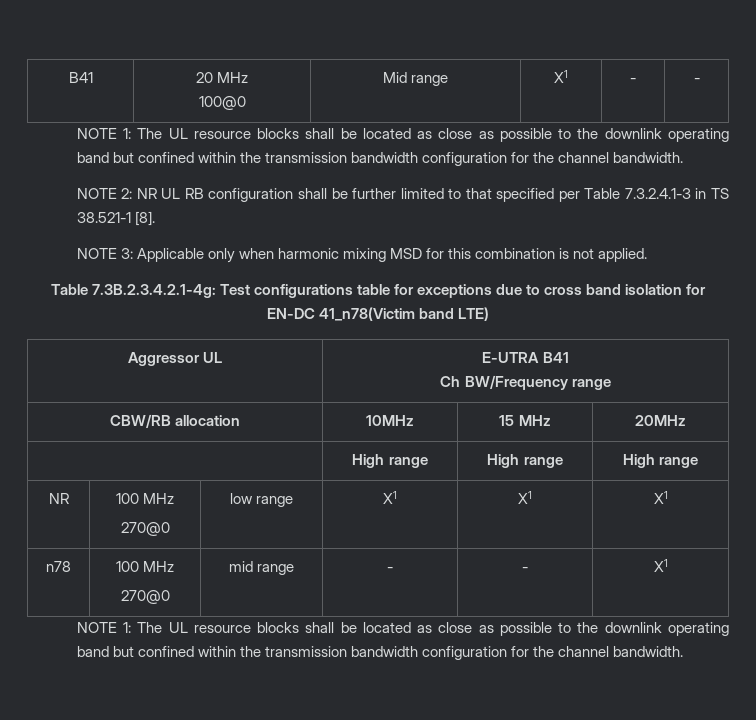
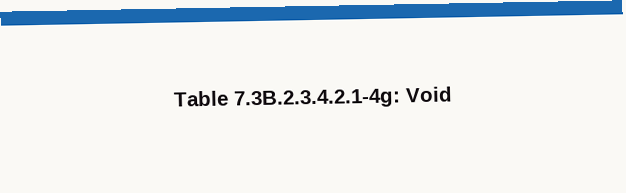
- B41 | 20 MHz
- 100@0 | Mid range | X1 | - | -
- NOTE 1: The UL resource blocks shall be located as close as possible to the downlink operating band but confined within the transmission bandwidth configuration for the channel bandwidth.
- NOTE 2: NR UL RB configuration shall be further limited to that specified per Table 7.3.2.4.1-3 in TS 38.521-1 [8].
- NOTE 3: Applicable only when harmonic mixing MSD for this combination is not applied.
- Table 7.3B.2.3.4.2.1-4g: Test configurations table for exceptions due to cross band isolation for EN-DC 41_n78(Victim band LTE)
- Aggressor UL | E-UTRA B41
- Ch BW/Frequency range
- CBW/RB allocation | 10MHz | 15 MHz | 20MHz
- | High range | High range | High range
- NR | 100 MHz
- 270@0 | low range | X1 | X1 | X1
- n78 | 100 MHz
- 270@0 | mid range | - | - | X1
- NOTE 1: The UL resource blocks shall be located as close as possible to the downlink operating band but confined within the transmission bandwidth configuration for the channel bandwidth.
+ Table 7.3B.2.3.4.2.1-4g: Void

